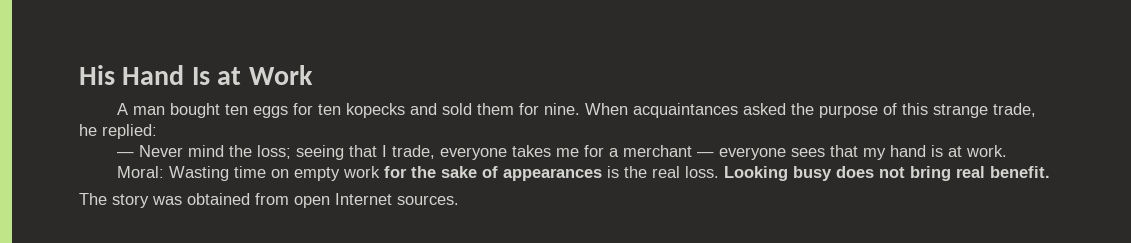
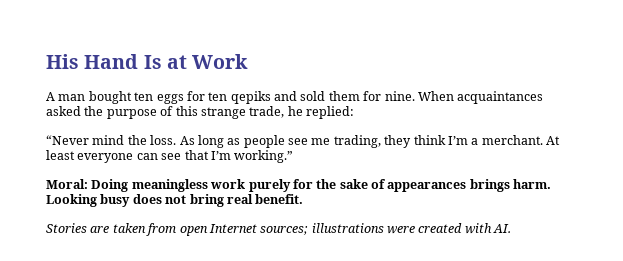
- A man bought ten eggs for ten kopecks and sold them for nine.
+ A man bought ten eggs for ten qepiks and sold them for nine.
- — Never mind the loss; seeing that I trade, everyone takes me for a merchant — everyone sees that my hand is at work.
- Moral: Wasting time on empty work for the sake of appearances is the real loss.
+ “Never mind the loss. As long as people see me trading, they think I’m a merchant. At least everyone can see that I’m working.”
+ Moral: Doing meaningless work purely for the sake of appearances brings harm.
- The story was obtained from open Internet sources.
+ Stories are taken from open Internet sources; illustrations were created with AI.

